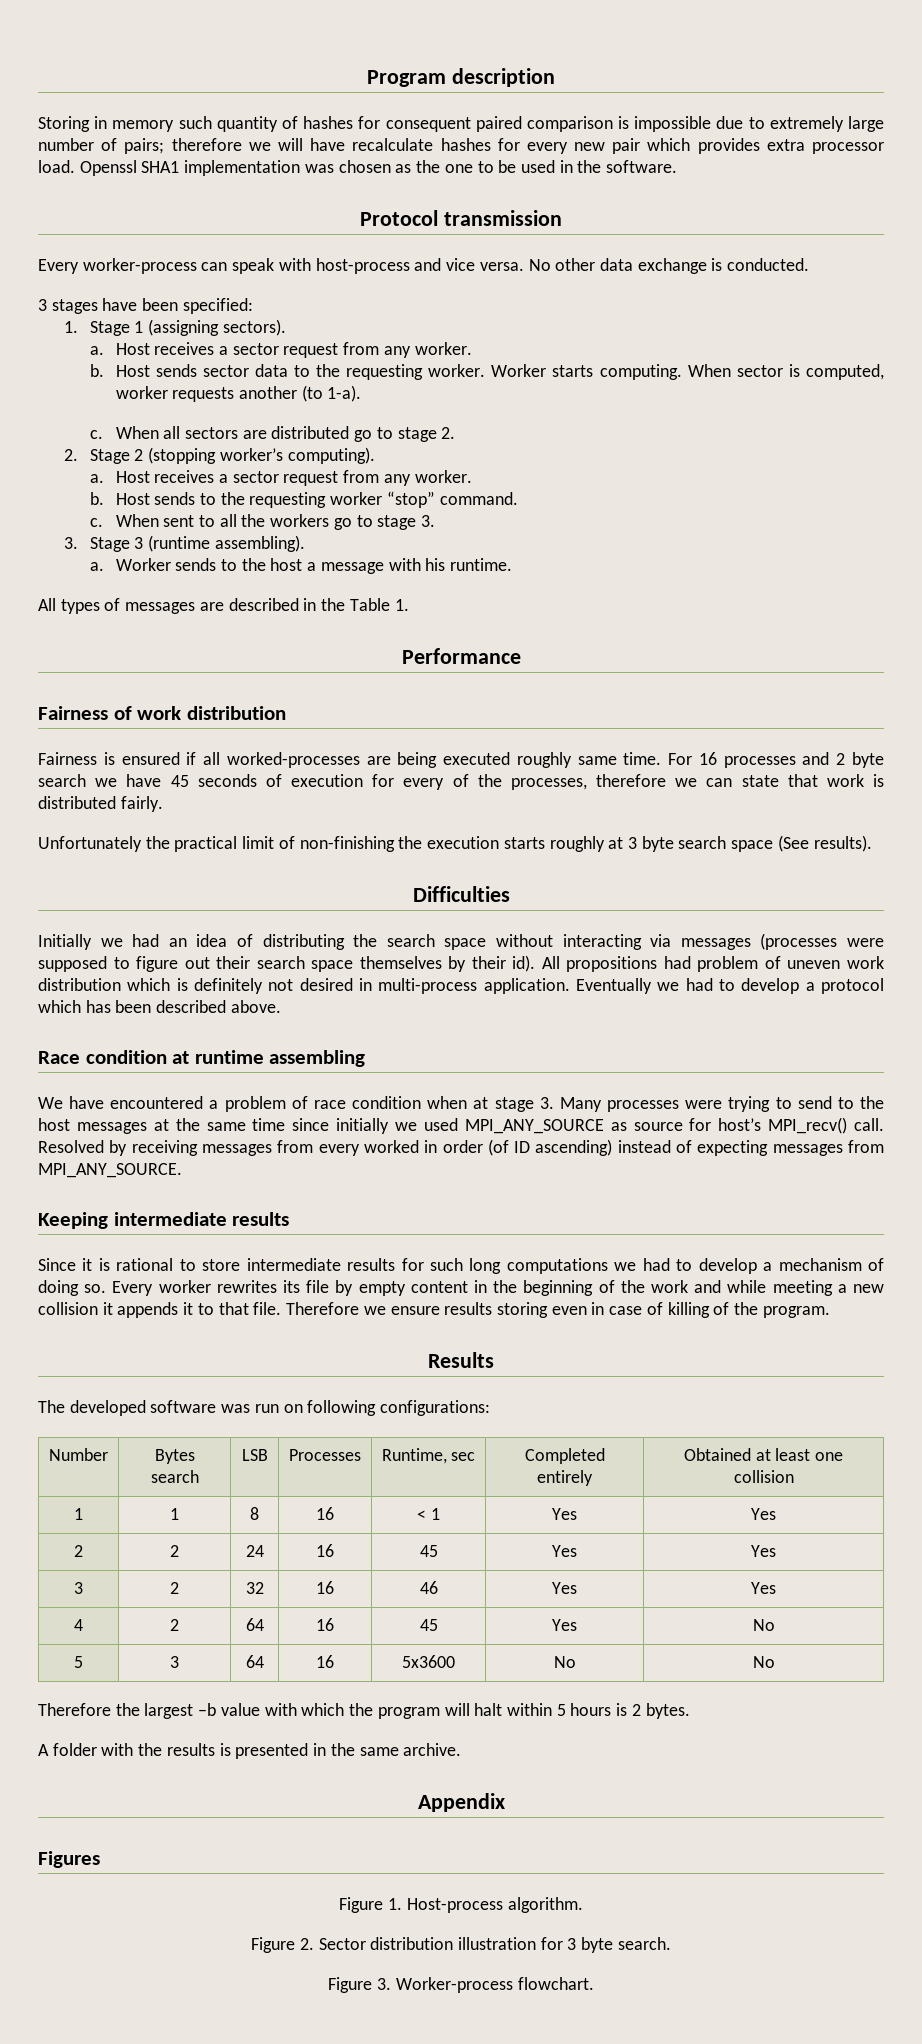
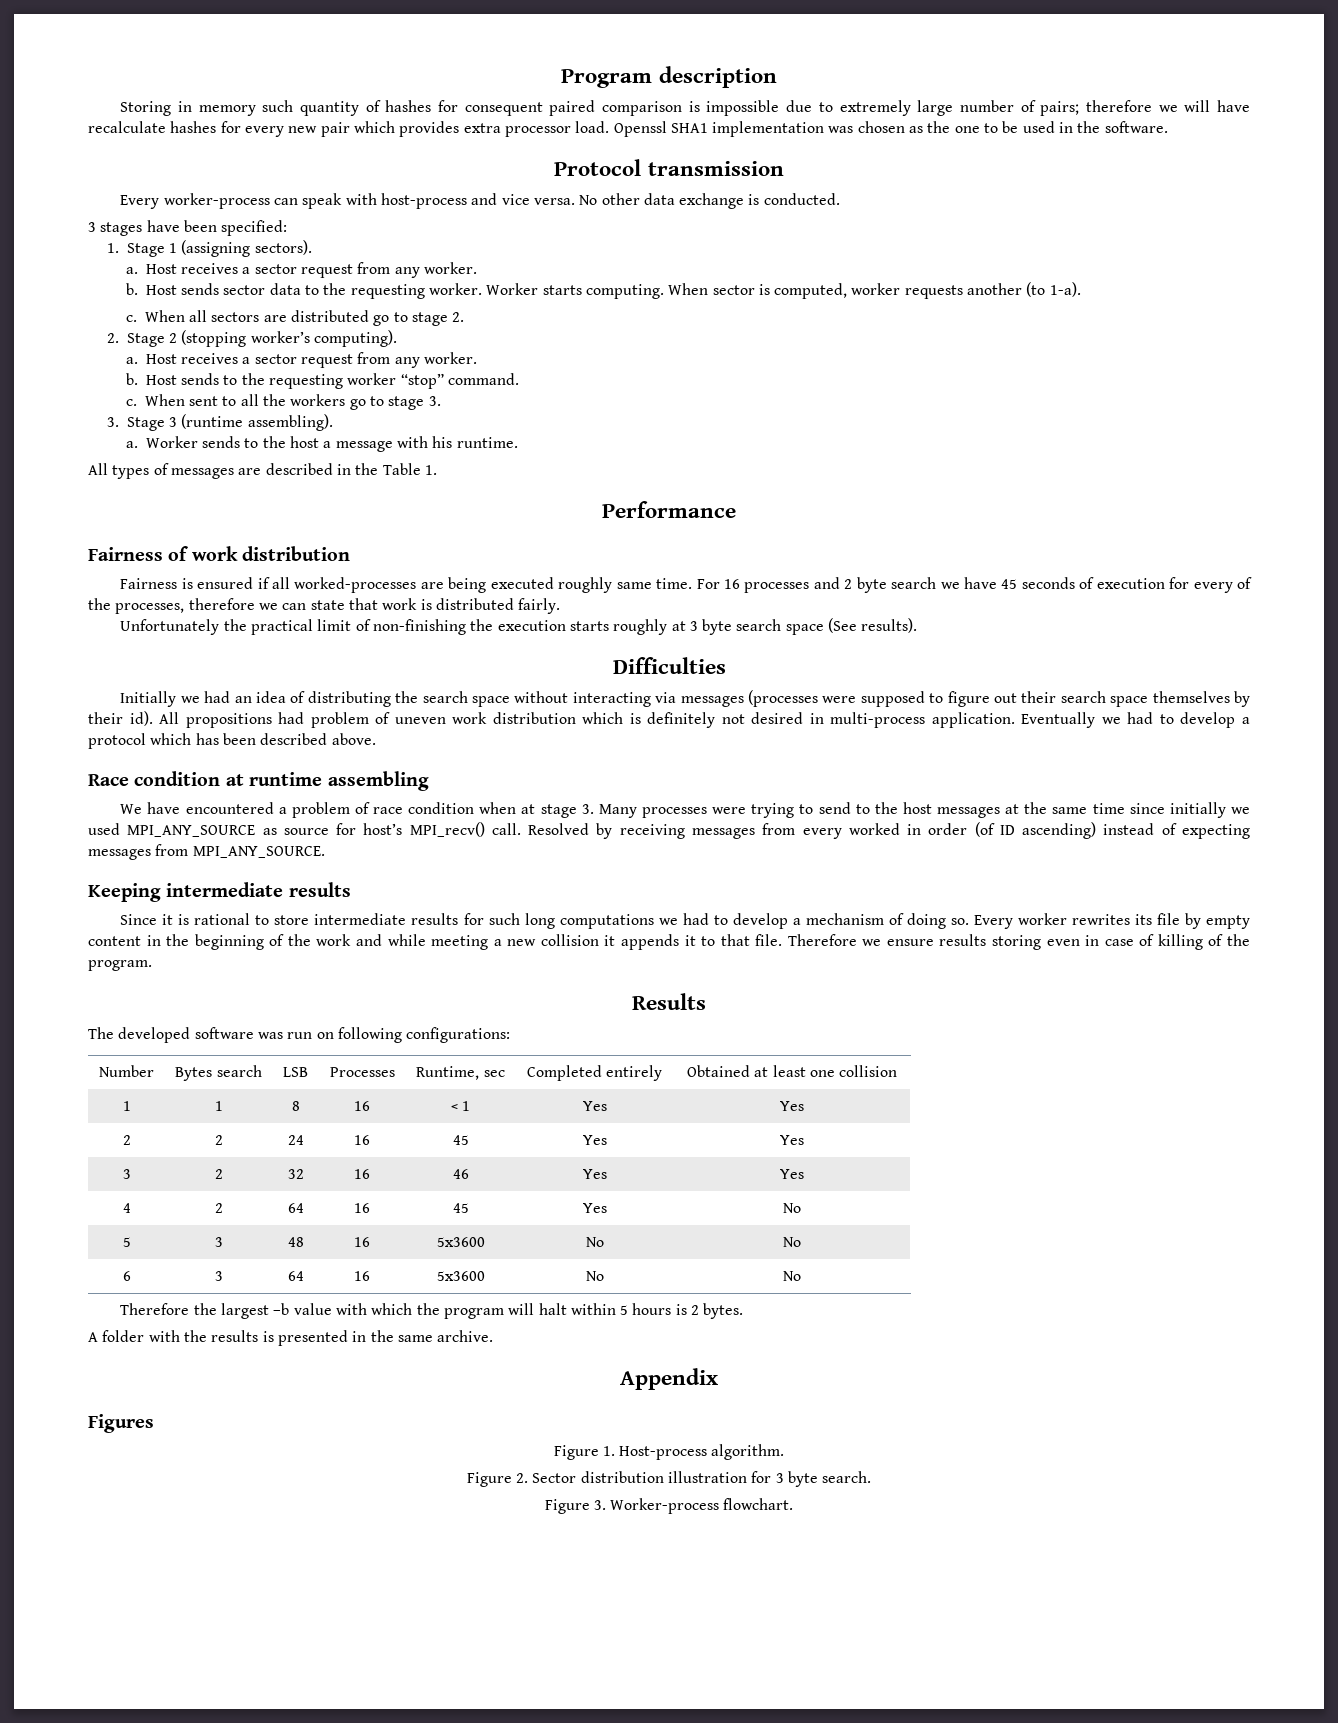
- 5 | 3 | 64 | 16 | 5x3600 | No | No
+ 5 | 3 | 48 | 16 | 5x3600 | No | No
+ 6 | 3 | 64 | 16 | 5x3600 | No | No

